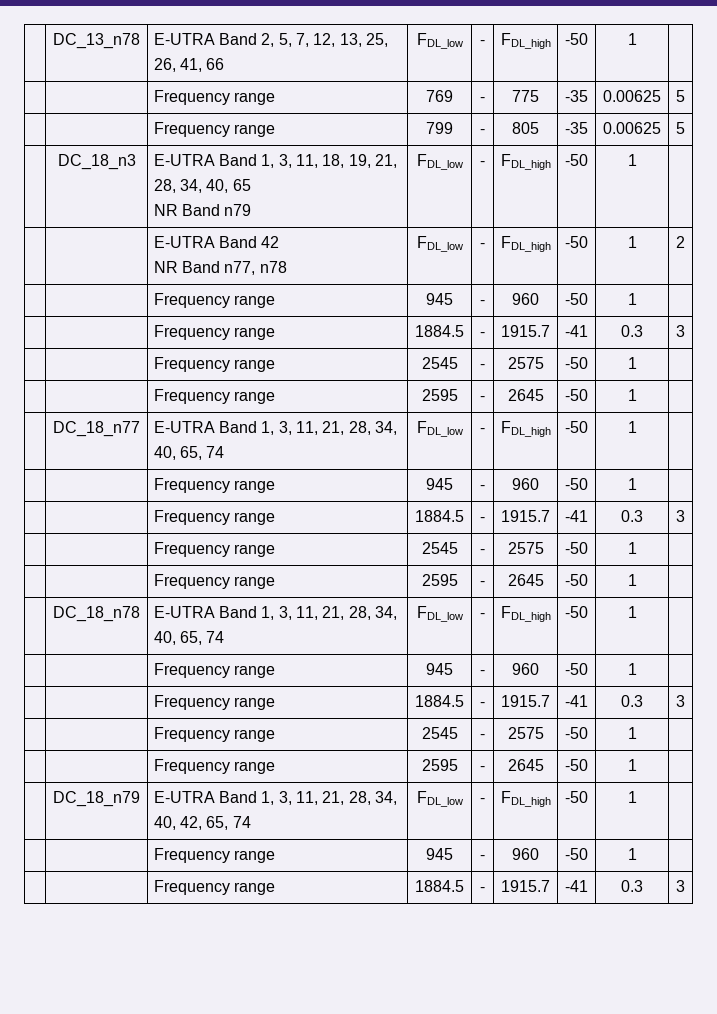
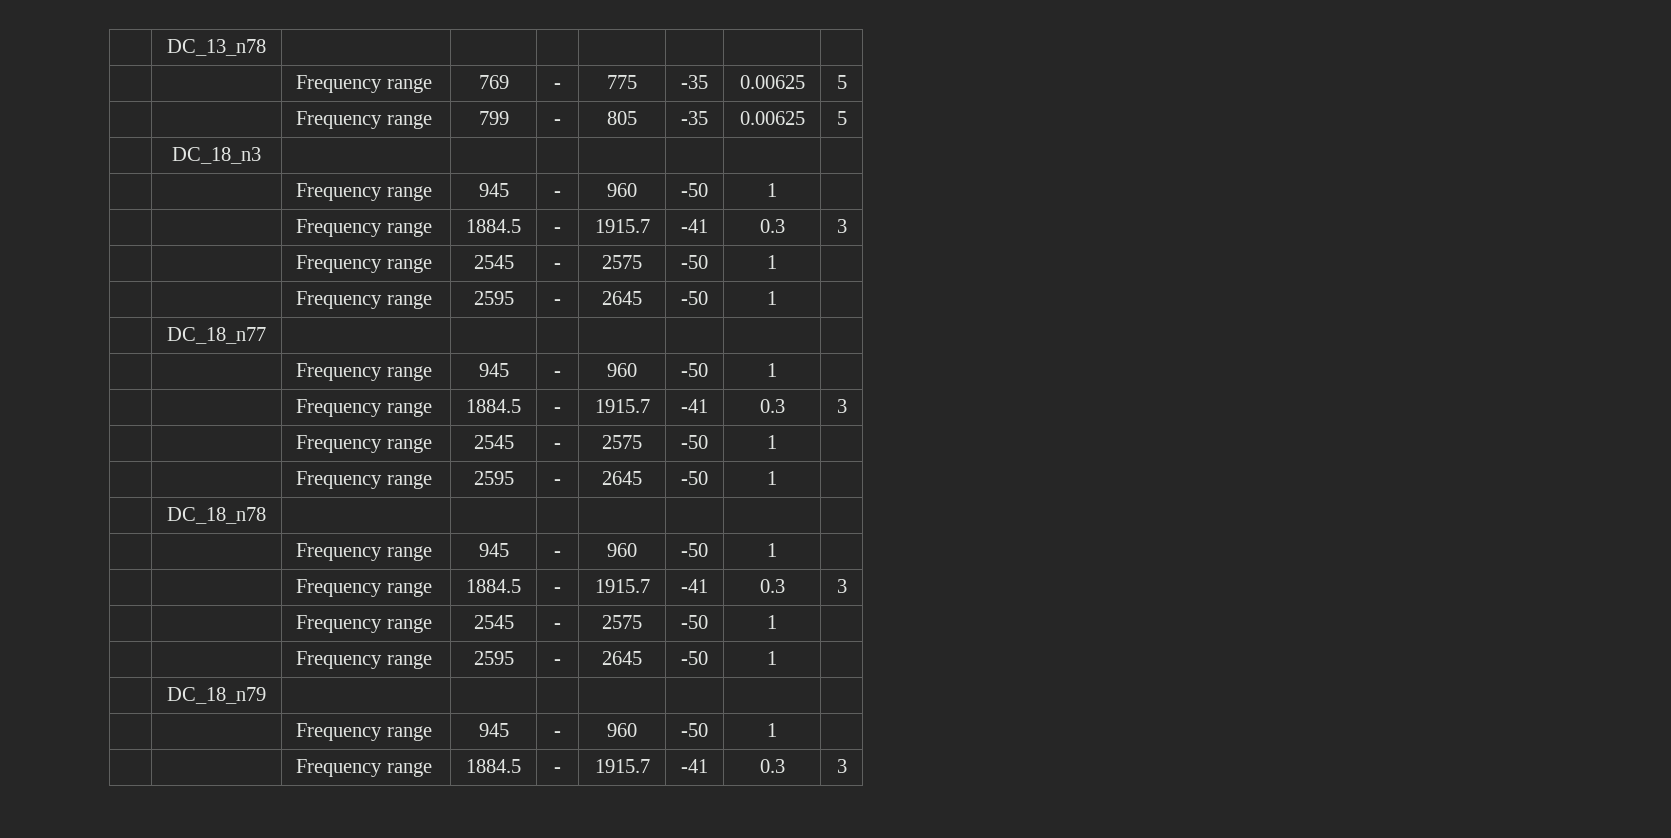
- | DC_13_n78 | E-UTRA Band 2, 5, 7, 12, 13, 25, 26, 41, 66 | FDL_low | - | FDL_high | -50 | 1 |
+ | DC_13_n78 | | | | | | |
- | DC_18_n3 | E-UTRA Band 1, 3, 11, 18, 19, 21, 28, 34, 40, 65
- NR Band n79 | FDL_low | - | FDL_high | -50 | 1 |
- | | E-UTRA Band 42
- NR Band n77, n78 | FDL_low | - | FDL_high | -50 | 1 | 2
+ | DC_18_n3 | | | | | | |
- | DC_18_n77 | E-UTRA Band 1, 3, 11, 21, 28, 34, 40, 65, 74 | FDL_low | - | FDL_high | -50 | 1 |
+ | DC_18_n77 | | | | | | |
- | DC_18_n78 | E-UTRA Band 1, 3, 11, 21, 28, 34, 40, 65, 74 | FDL_low | - | FDL_high | -50 | 1 |
+ | DC_18_n78 | | | | | | |
- | DC_18_n79 | E-UTRA Band 1, 3, 11, 21, 28, 34, 40, 42, 65, 74 | FDL_low | - | FDL_high | -50 | 1 |
+ | DC_18_n79 | | | | | | |

